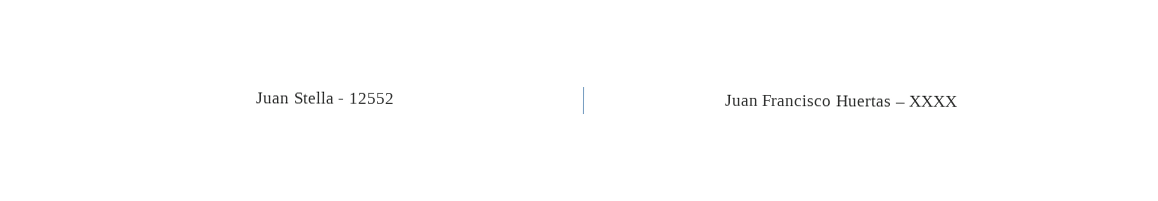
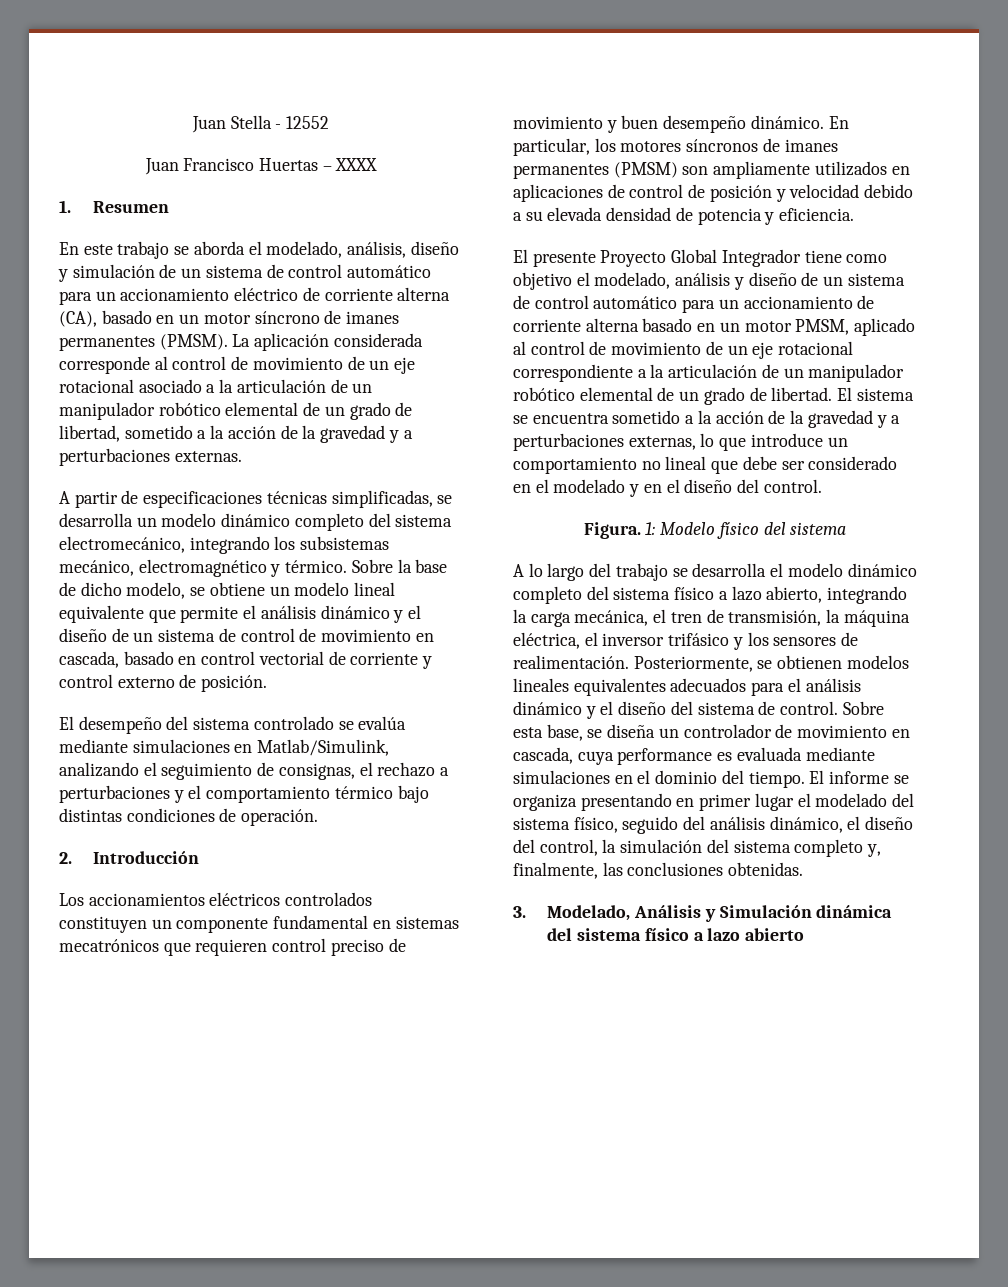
+ 1. Resumen
+ En este trabajo se aborda el modelado, análisis, diseño y simulación de un sistema de control automático para un accionamiento eléctrico de corriente alterna (CA), basado en un motor síncrono de imanes permanentes (PMSM). La aplicación considerada corresponde al control de movimiento de un eje rotacional asociado a la articulación de un manipulador robótico elemental de un grado de libertad, sometido a la acción de la gravedad y a perturbaciones externas.
+ A partir de especificaciones técnicas simplificadas, se desarrolla un modelo dinámico completo del sistema electromecánico, integrando los subsistemas mecánico, electromagnético y térmico. Sobre la base de dicho modelo, se obtiene un modelo lineal equivalente que permite el análisis dinámico y el diseño de un sistema de control de movimiento en cascada, basado en control vectorial de corriente y control externo de posición.
+ El desempeño del sistema controlado se evalúa mediante simulaciones en Matlab/Simulink, analizando el seguimiento de consignas, el rechazo a perturbaciones y el comportamiento térmico bajo distintas condiciones de operación.
+ 2. Introducción
+ Los accionamientos eléctricos controlados constituyen un componente fundamental en sistemas mecatrónicos que requieren control preciso de movimiento y buen desempeño dinámico. En particular, los motores síncronos de imanes permanentes (PMSM) son ampliamente utilizados en aplicaciones de control de posición y velocidad debido a su elevada densidad de potencia y eficiencia.
+ El presente Proyecto Global Integrador tiene como objetivo el modelado, análisis y diseño de un sistema de control automático para un accionamiento de corriente alterna basado en un motor PMSM, aplicado al control de movimiento de un eje rotacional correspondiente a la articulación de un manipulador robótico elemental de un grado de libertad. El sistema se encuentra sometido a la acción de la gravedad y a perturbaciones externas, lo que introduce un comportamiento no lineal que debe ser considerado en el modelado y en el diseño del control.
+ Figura. 1: Modelo físico del sistema
+ A lo largo del trabajo se desarrolla el modelo dinámico completo del sistema físico a lazo abierto, integrando la carga mecánica, el tren de transmisión, la máquina eléctrica, el inversor trifásico y los sensores de realimentación. Posteriormente, se obtienen modelos lineales equivalentes adecuados para el análisis dinámico y el diseño del sistema de control. Sobre esta base, se diseña un controlador de movimiento en cascada, cuya performance es evaluada mediante simulaciones en el dominio del tiempo. El informe se organiza presentando en primer lugar el modelado del sistema físico, seguido del análisis dinámico, el diseño del control, la simulación del sistema completo y, finalmente, las conclusiones obtenidas.
+ 3. Modelado, Análisis y Simulación dinámica del sistema físico a lazo abierto

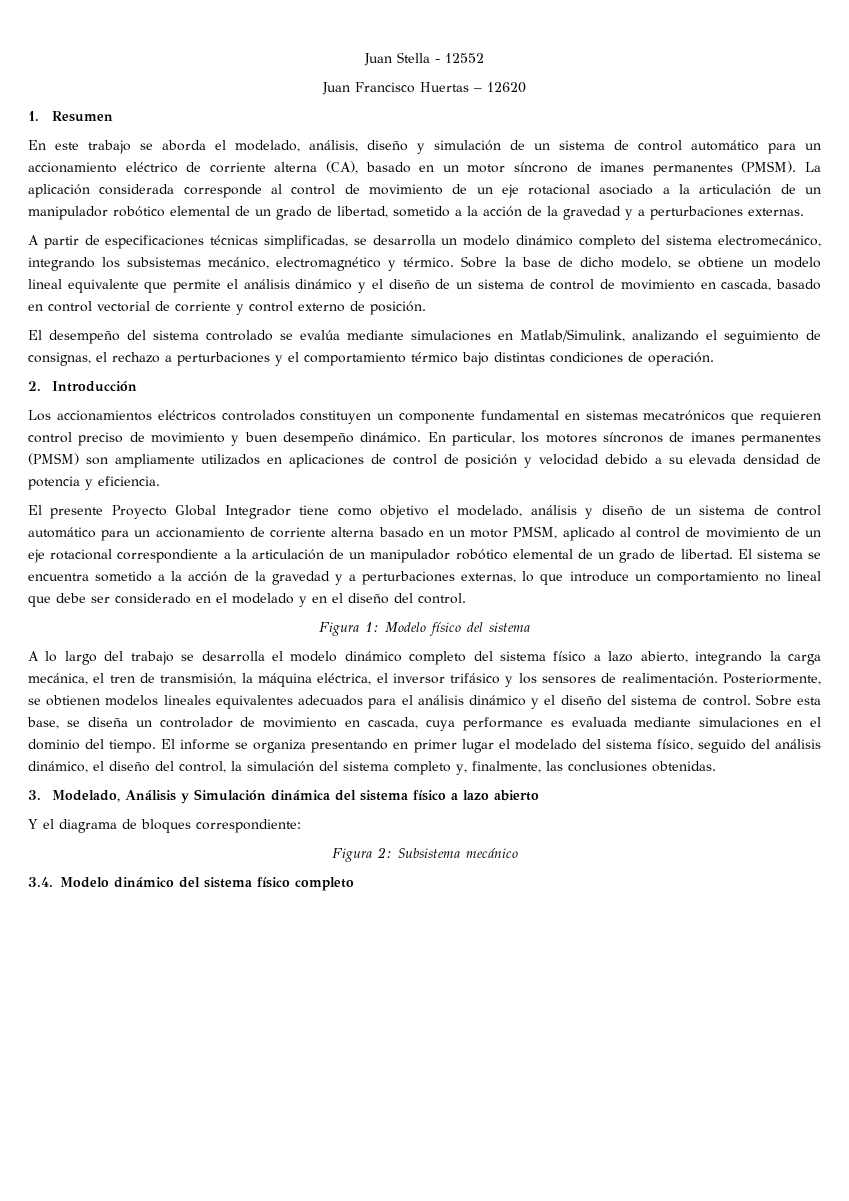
- Juan Francisco Huertas – XXXX
+ Juan Francisco Huertas – 12620
- Figura. 1: Modelo físico del sistema
+ Figura 1: Modelo físico del sistema
+ Y el diagrama de bloques correspondiente:
+ Figura 2: Subsistema mecánico
+ 3.4. Modelo dinámico del sistema físico completo

